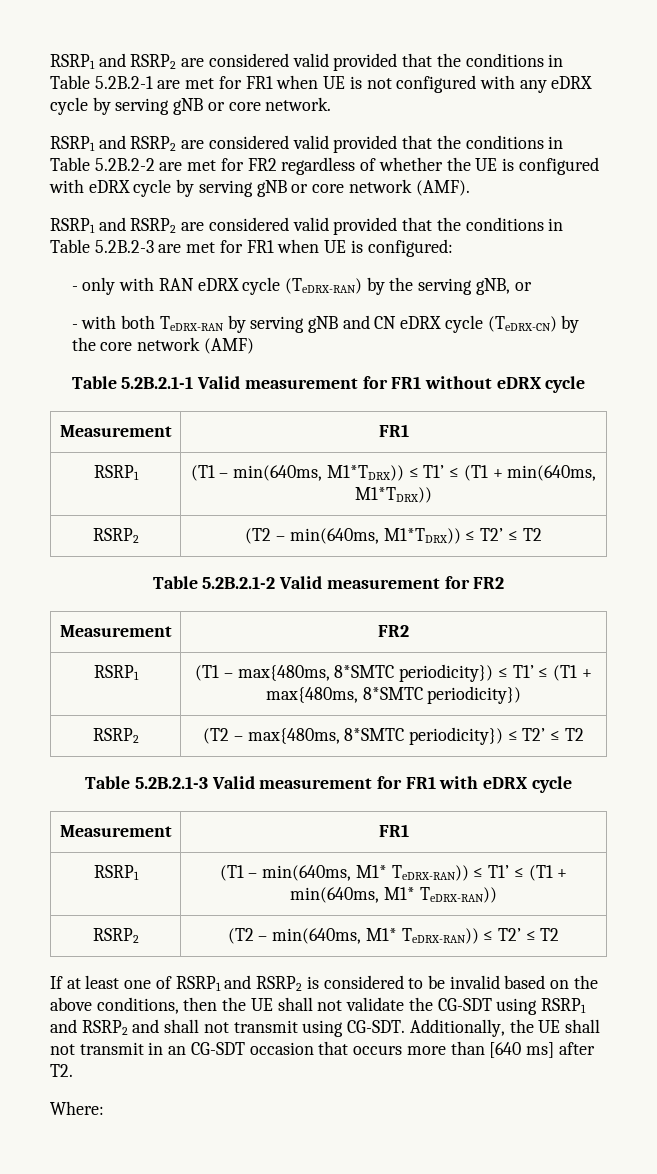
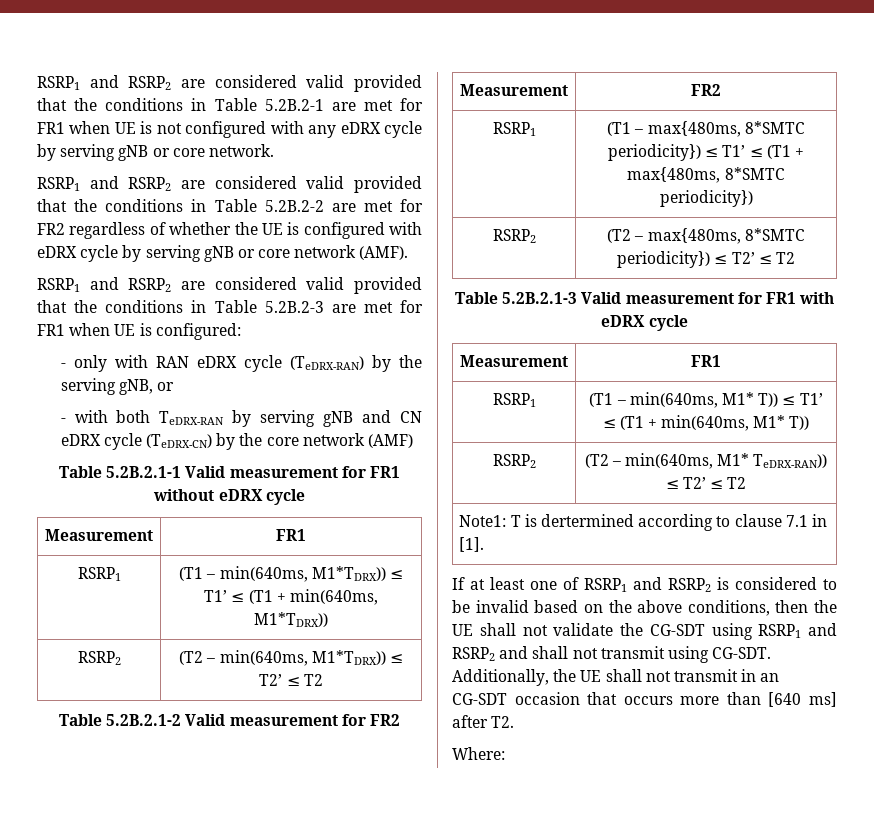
- RSRP1 | (T1 – min(640ms, M1* TeDRX-RAN)) ≤ T1’ ≤ (T1 + min(640ms, M1* TeDRX-RAN))
+ RSRP1 | (T1 – min(640ms, M1* T)) ≤ T1’ ≤ (T1 + min(640ms, M1* T))
+ Note1: T is dertermined according to clause 7.1 in [1].

